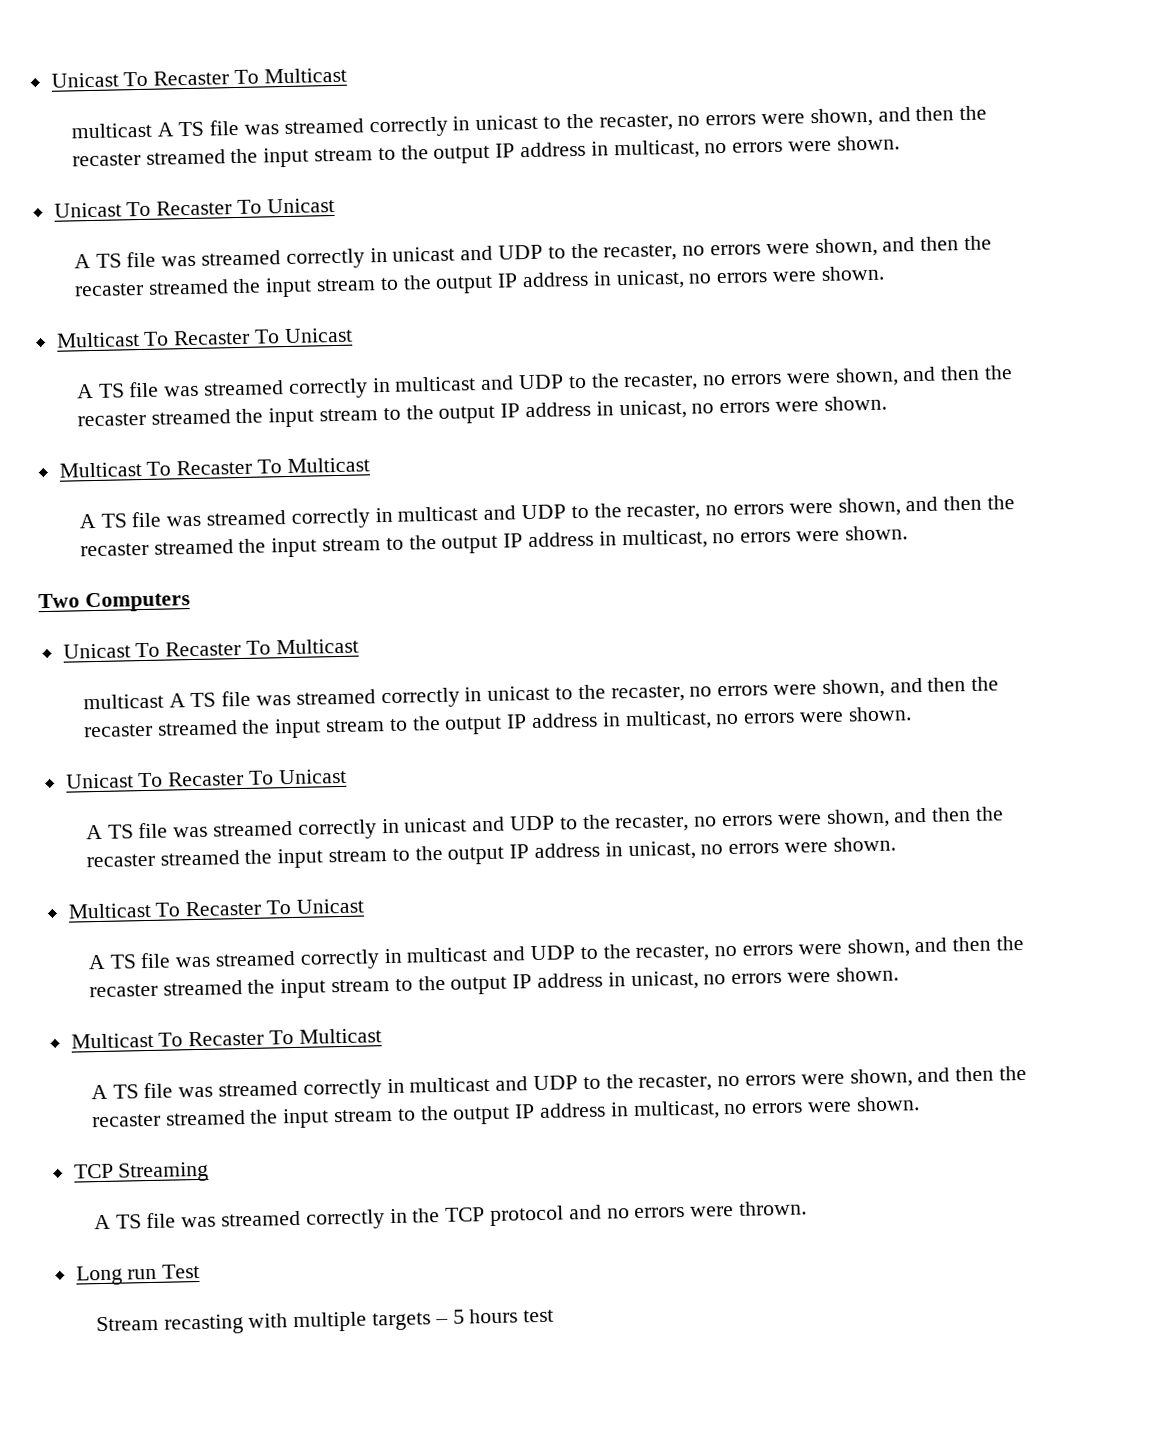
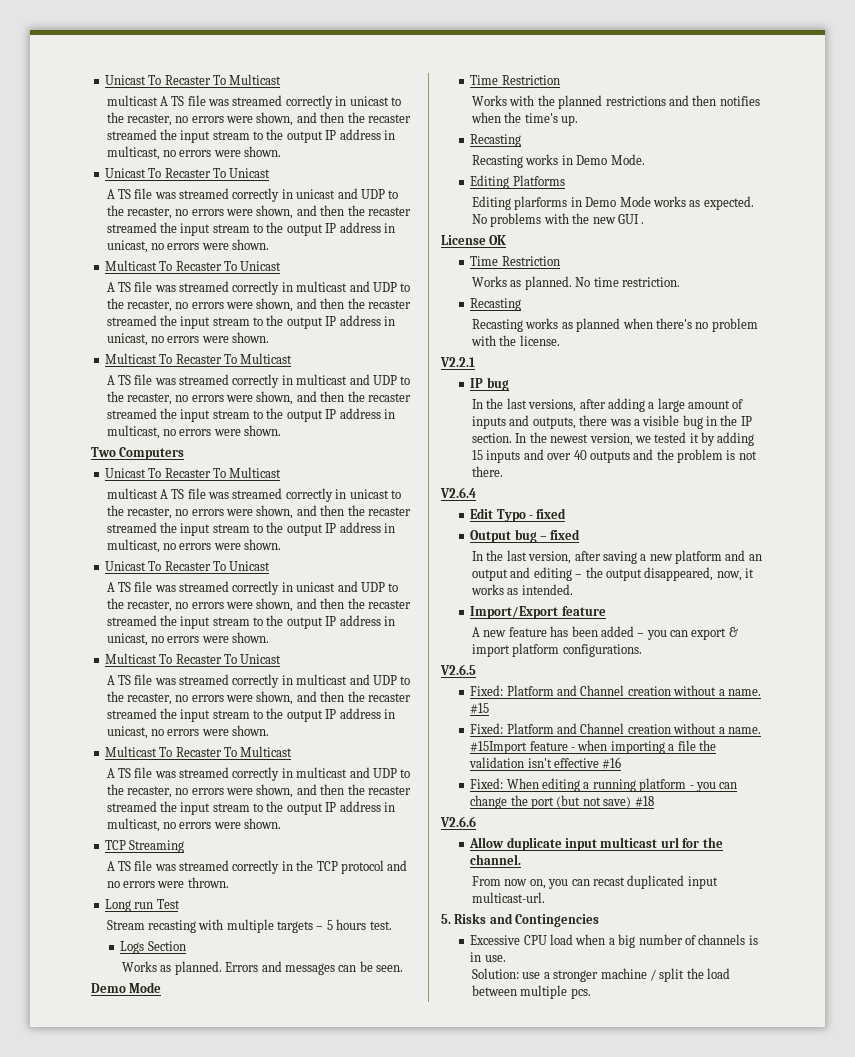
- Stream recasting with multiple targets – 5 hours test
+ Stream recasting with multiple targets – 5 hours test.
+ Logs Section
+ Works as planned. Errors and messages can be seen.
+ Demo Mode
+ Time Restriction
+ Works with the planned restrictions and then notifies when the time's up.
+ Recasting
+ Recasting works in Demo Mode.
+ Editing Platforms
+ Editing plarforms in Demo Mode works as expected. No problems with the new GUI .
+ License OK
+ Time Restriction
+ Works as planned. No time restriction.
+ Recasting
+ Recasting works as planned when there's no problem with the license.
+ V2.2.1
+ IP bug
+ In the last versions, after adding a large amount of inputs and outputs, there was a visible bug in the IP section. In the newest version, we tested it by adding 15 inputs and over 40 outputs and the problem is not there.
+ V2.6.4
+ Edit Typo - fixed
+ Output bug – fixed
+ In the last version, after saving a new platform and an output and editing – the output disappeared, now, it works as intended.
+ Import/Export feature
+ A new feature has been added – you can export & import platform configurations.
+ V2.6.5
+ Fixed: Platform and Channel creation without a name. #15
+ Fixed: Platform and Channel creation without a name. #15Import feature - when importing a file the validation isn't effective #16
+ Fixed: When editing a running platform - you can change the port (but not save) #18
+ V2.6.6
+ Allow duplicate input multicast url for the channel.
+ From now on, you can recast duplicated input multicast-url.
+ 5. Risks and Contingencies
+ Excessive CPU load when a big number of channels is in use.
+ Solution: use a stronger machine / split the load between multiple pcs.

